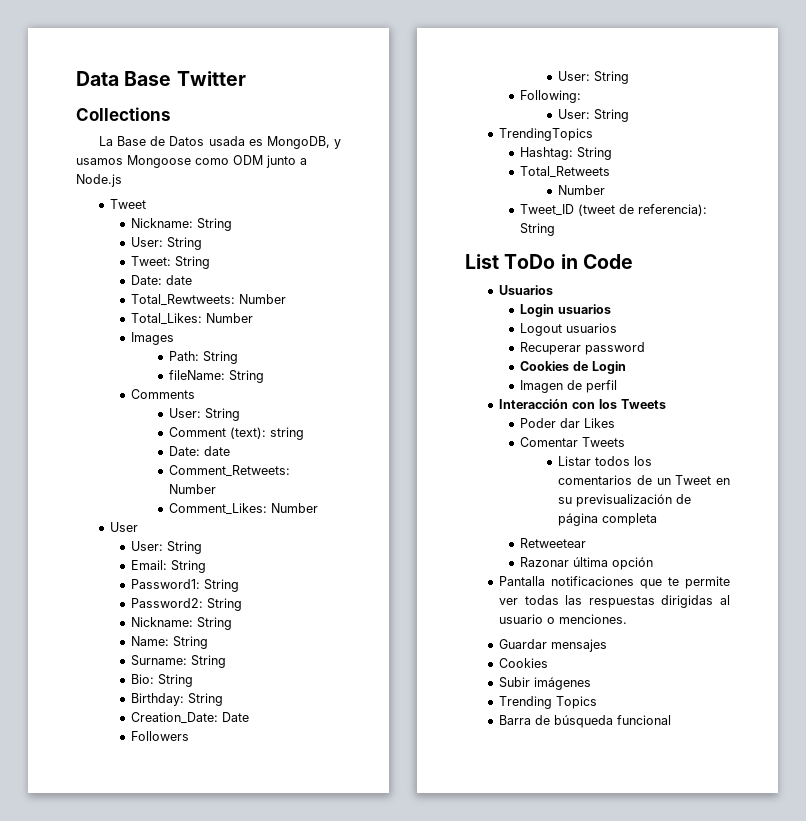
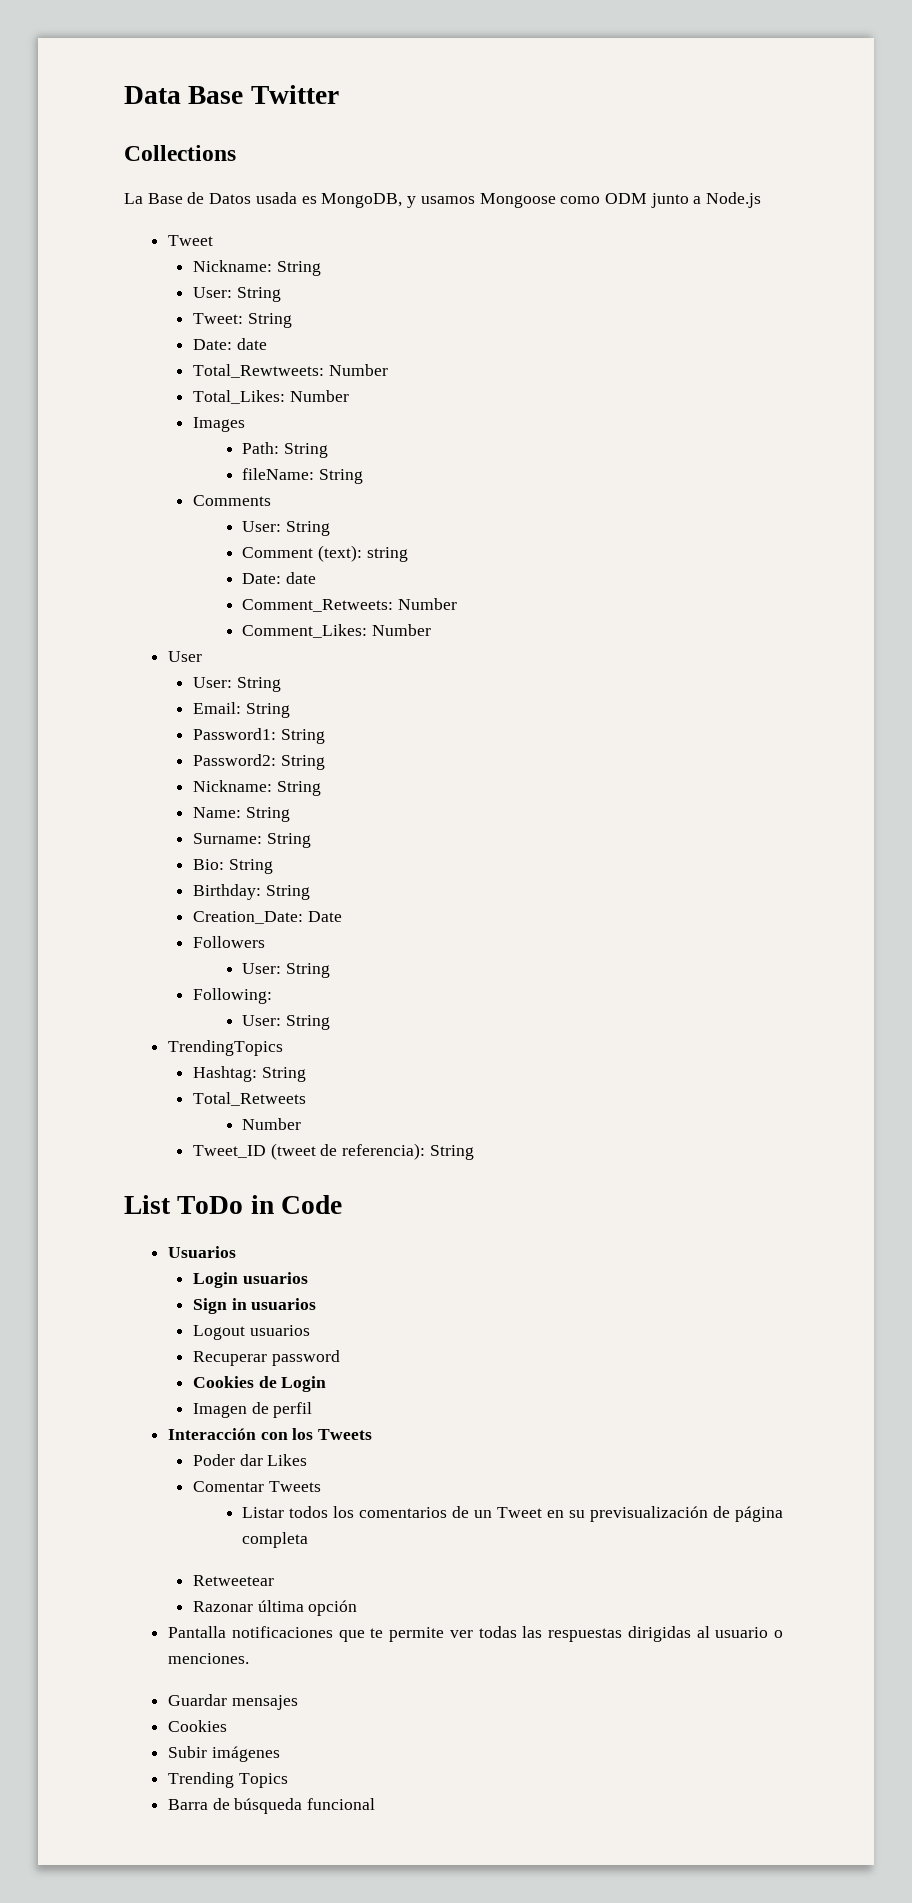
+ Sign in usuarios

